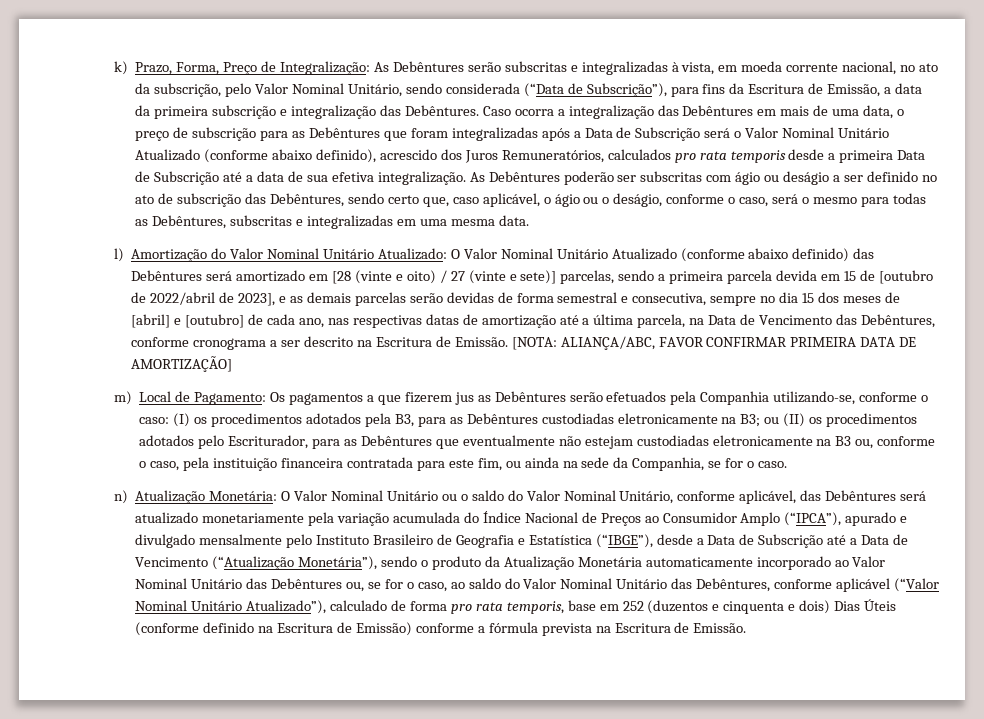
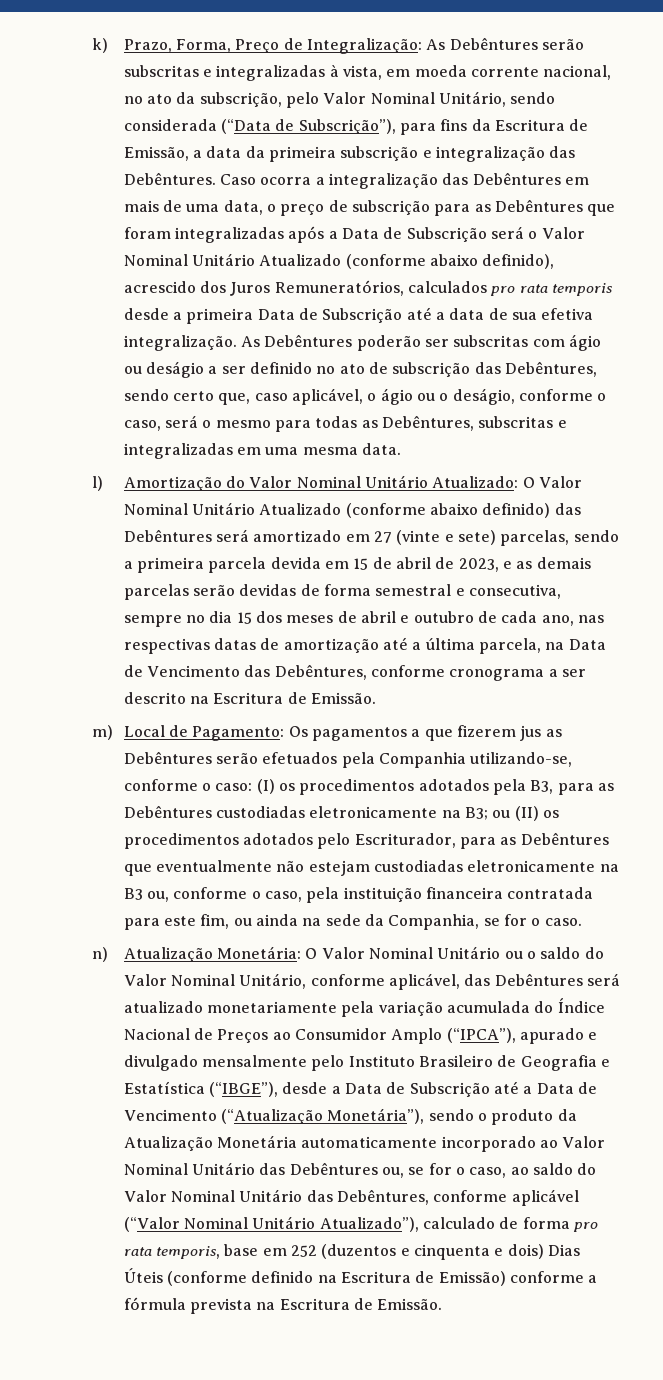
- O Valor Nominal Unitário Atualizado (conforme abaixo definido) das Debêntures será amortizado em [28 (vinte e oito) / 27 (vinte e sete)] parcelas, sendo a primeira parcela devida em 15 de [outubro de 2022/abril de 2023], e as demais parcelas serão devidas de forma semestral e consecutiva, sempre no dia 15 dos meses de [abril] e [outubro] de cada ano, nas respectivas datas de amortização até a última parcela, na Data de Vencimento das Debêntures, conforme cronograma a ser descrito na Escritura de Emissão. [NOTA: ALIANÇA/ABC, FAVOR CONFIRMAR PRIMEIRA DATA DE AMORTIZAÇÃO]
+ O Valor Nominal Unitário Atualizado (conforme abaixo definido) das Debêntures será amortizado em 27 (vinte e sete) parcelas, sendo a primeira parcela devida em 15 de abril de 2023, e as demais parcelas serão devidas de forma semestral e consecutiva, sempre no dia 15 dos meses de abril e outubro de cada ano, nas respectivas datas de amortização até a última parcela, na Data de Vencimento das Debêntures, conforme cronograma a ser descrito na Escritura de Emissão.

